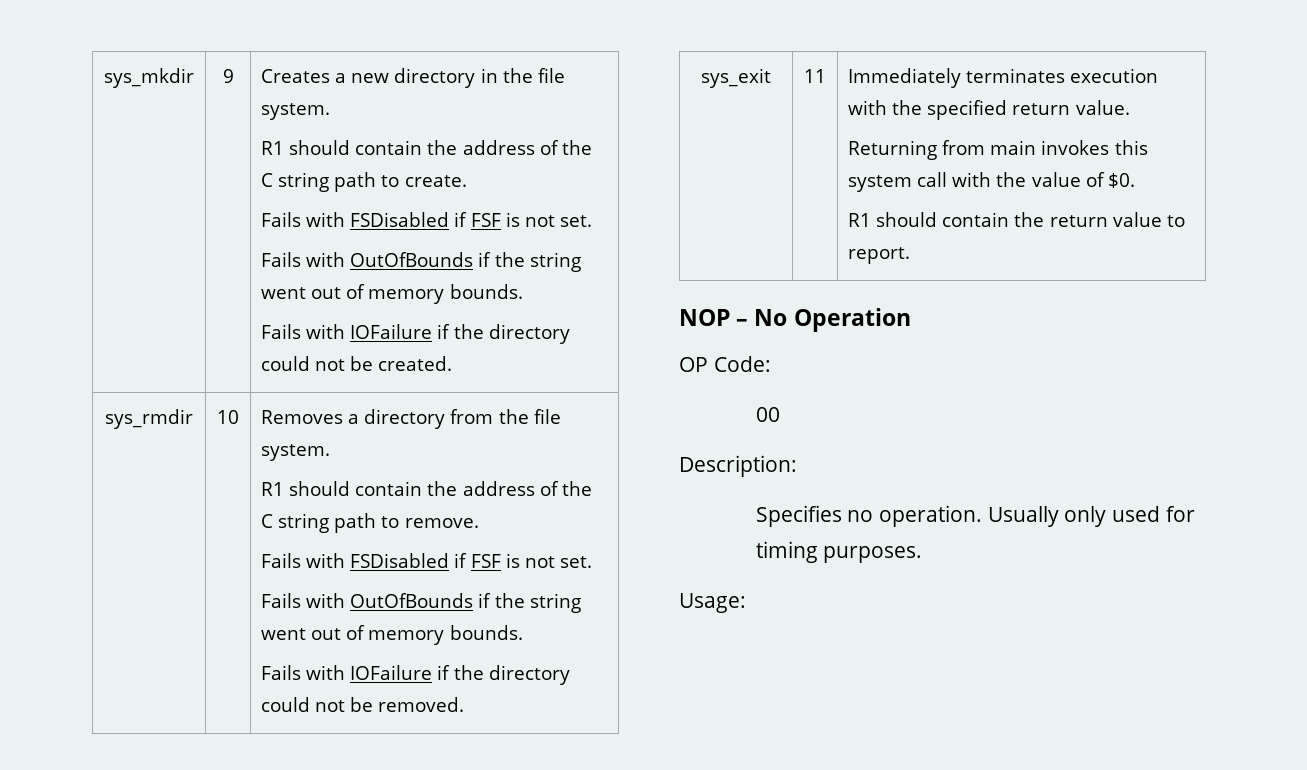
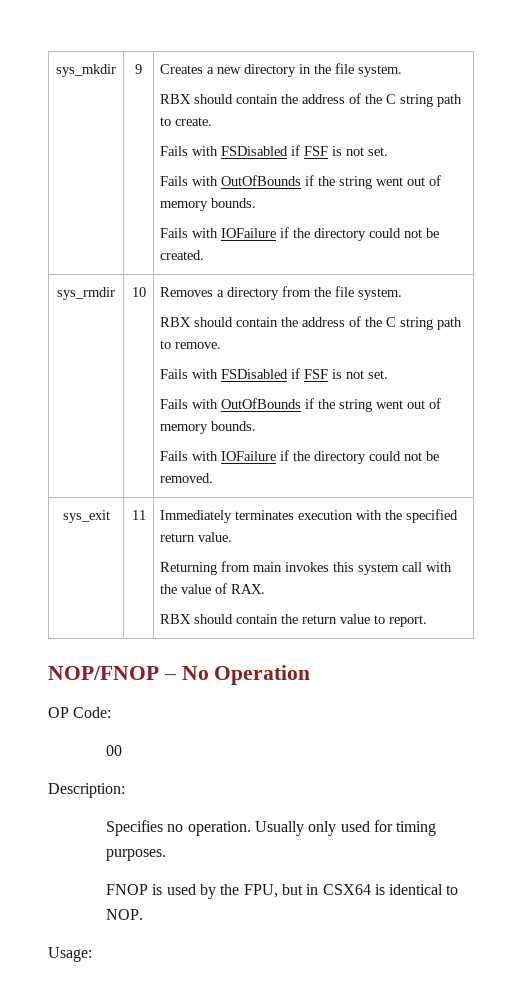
- R1 should contain the address of the C string path to create.
+ RBX should contain the address of the C string path to create.
- R1 should contain the address of the C string path to remove.
+ RBX should contain the address of the C string path to remove.
  sys_exit | 11 | Immediately terminates execution with the specified return value.
- Returning from main invokes this system call with the value of $0.
- R1 should contain the return value to report.
+ Returning from main invokes this system call with the value of RAX.
+ RBX should contain the return value to report.
- NOP – No Operation
+ NOP/FNOP – No Operation
+ FNOP is used by the FPU, but in CSX64 is identical to NOP.

